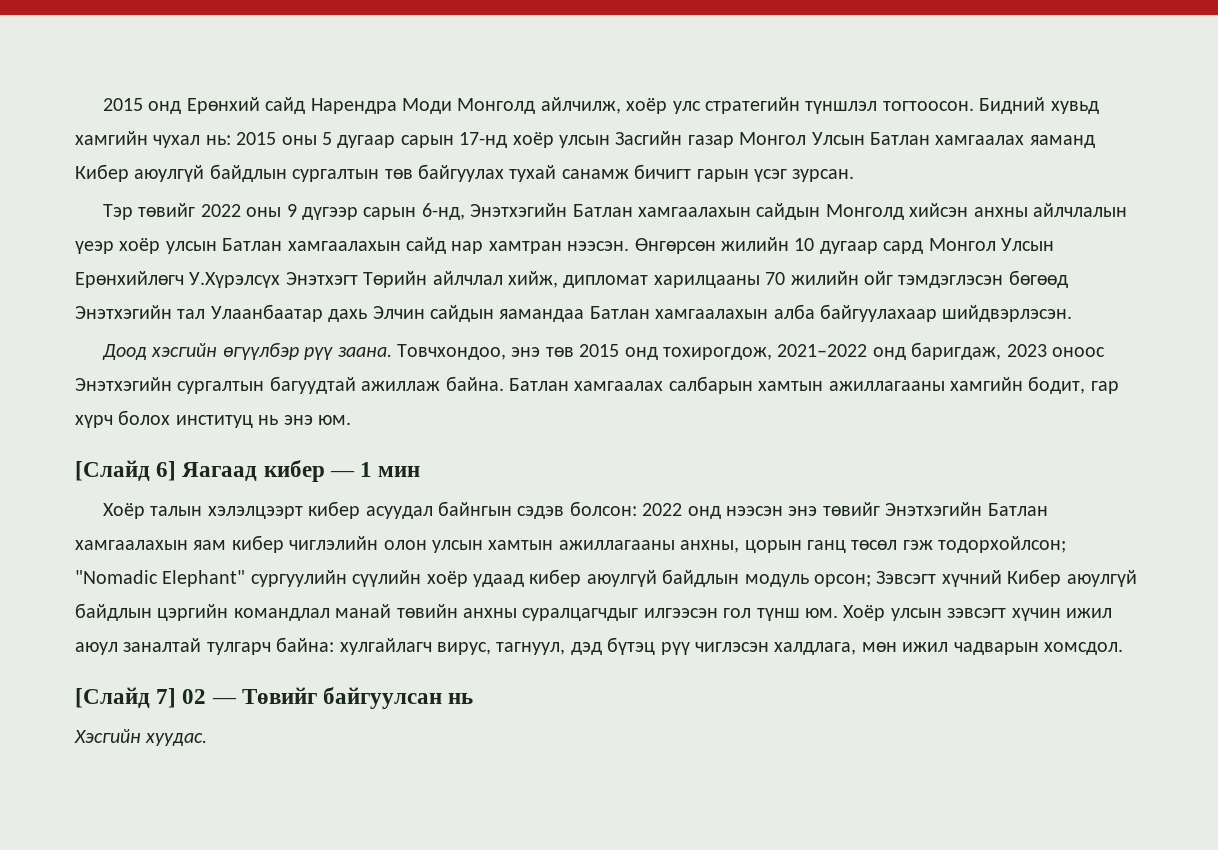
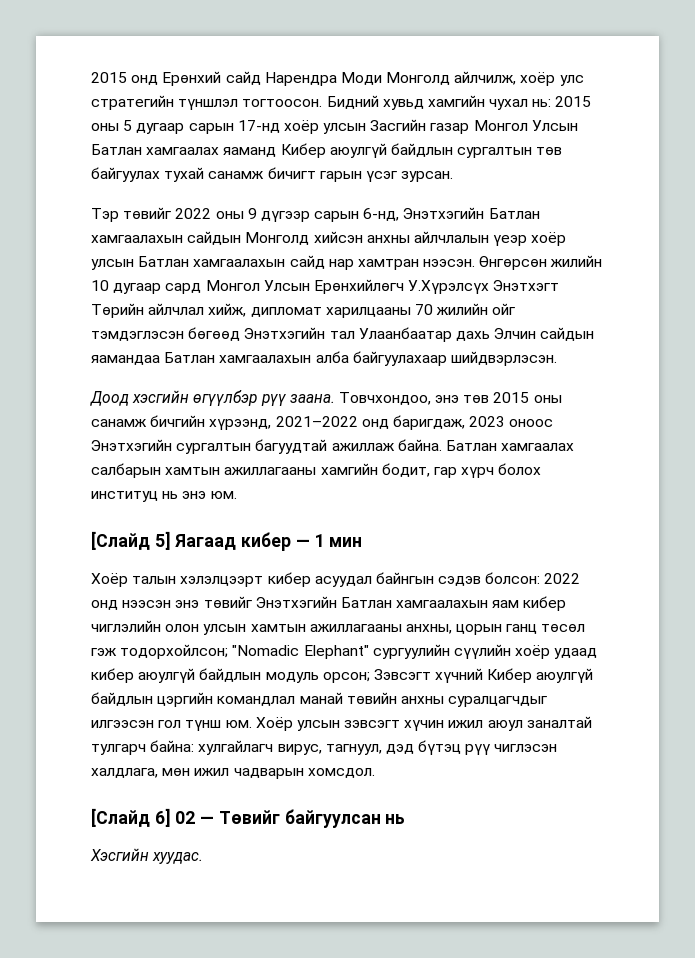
- Товчхондоо, энэ төв 2015 онд тохирогдож, 2021–2022 онд баригдаж, 2023 оноос Энэтхэгийн сургалтын багуудтай ажиллаж байна.
+ Товчхондоо, энэ төв 2015 оны санамж бичгийн хүрээнд, 2021–2022 онд баригдаж, 2023 оноос Энэтхэгийн сургалтын багуудтай ажиллаж байна.
- [Слайд 6] Яагаад кибер — 1 мин
+ [Слайд 5] Яагаад кибер — 1 мин
- [Слайд 7] 02 — Төвийг байгуулсан нь
+ [Слайд 6] 02 — Төвийг байгуулсан нь

